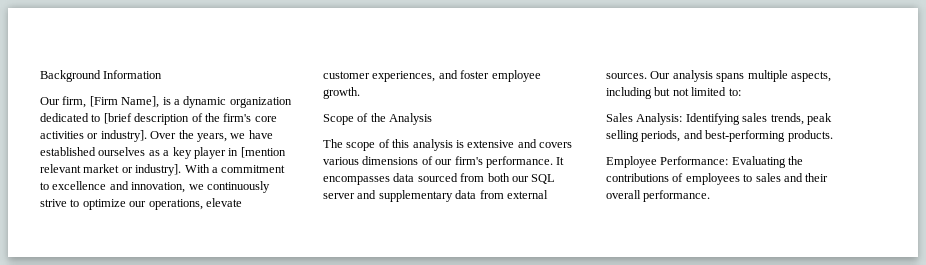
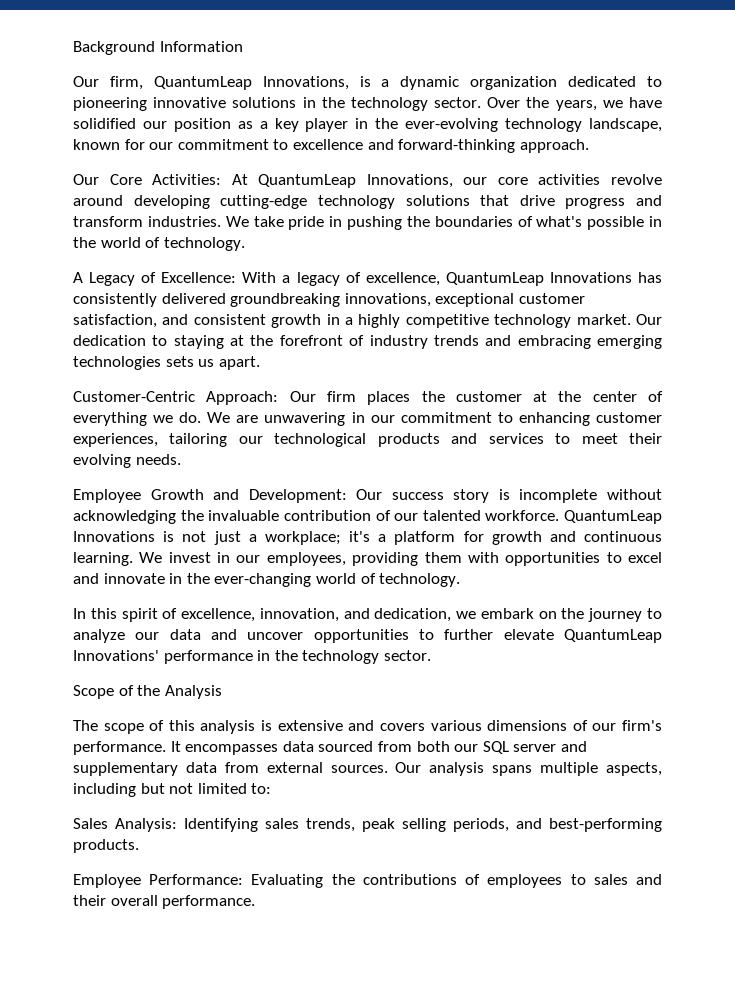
- Our firm, [Firm Name], is a dynamic organization dedicated to [brief description of the firm's core activities or industry].
+ Our firm, QuantumLeap Innovations, is a dynamic organization dedicated to pioneering innovative solutions in the technology sector.
- Over the years, we have established ourselves as a key player in [mention relevant market or industry]. With a commitment to excellence and innovation, we continuously strive to optimize our operations, elevate customer experiences, and foster employee growth.
+ Over the years, we have solidified our position as a key player in the ever-evolving technology landscape, known for our commitment to excellence and forward-thinking approach.
+ Our Core Activities: At QuantumLeap Innovations, our core activities revolve around developing cutting-edge technology solutions that drive progress and transform industries. We take pride in pushing the boundaries of what's possible in the world of technology.
+ A Legacy of Excellence: With a legacy of excellence, QuantumLeap Innovations has consistently delivered groundbreaking innovations, exceptional customer satisfaction, and consistent growth in a highly competitive technology market. Our dedication to staying at the forefront of industry trends and embracing emerging technologies sets us apart.
+ Customer-Centric Approach: Our firm places the customer at the center of everything we do. We are unwavering in our commitment to enhancing customer experiences, tailoring our technological products and services to meet their evolving needs.
+ Employee Growth and Development: Our success story is incomplete without acknowledging the invaluable contribution of our talented workforce. QuantumLeap Innovations is not just a workplace; it's a platform for growth and continuous learning. We invest in our employees, providing them with opportunities to excel and innovate in the ever-changing world of technology.
+ In this spirit of excellence, innovation, and dedication, we embark on the journey to analyze our data and uncover opportunities to further elevate QuantumLeap Innovations' performance in the technology sector.

